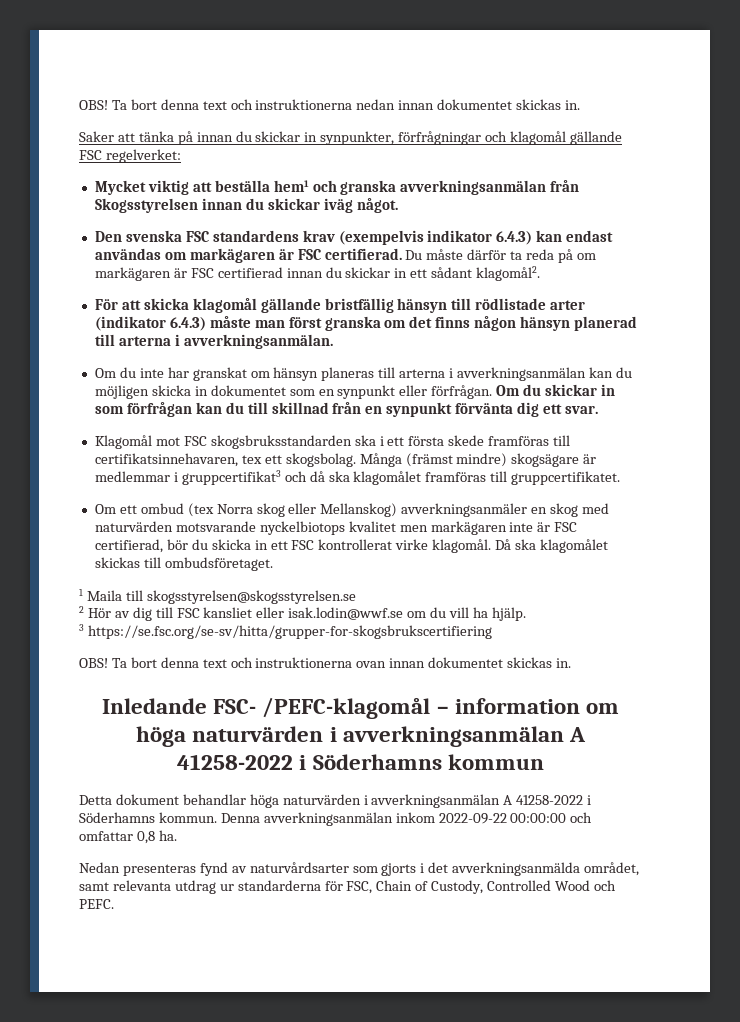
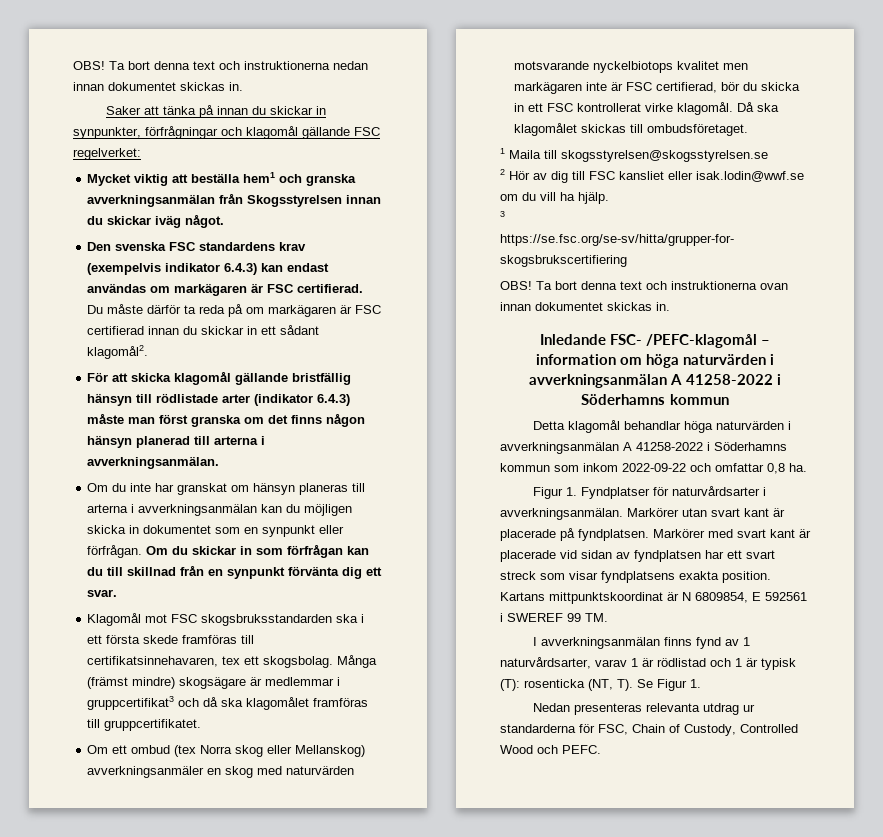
- Detta dokument behandlar höga naturvärden i avverkningsanmälan A 41258-2022 i Söderhamns kommun. Denna avverkningsanmälan inkom 2022-09-22 00:00:00 och omfattar 0,8 ha.
+ Detta klagomål behandlar höga naturvärden i avverkningsanmälan A 41258-2022 i Söderhamns kommun som inkom 2022-09-22 och omfattar 0,8 ha.
- Nedan presenteras fynd av naturvårdsarter som gjorts i det avverkningsanmälda området, samt relevanta utdrag ur standarderna för FSC, Chain of Custody, Controlled Wood och PEFC.
+ Figur 1. Fyndplatser för naturvårdsarter i avverkningsanmälan. Markörer utan svart kant är placerade på fyndplatsen. Markörer med svart kant är placerade vid sidan av fyndplatsen har ett svart streck som visar fyndplatsens exakta position. Kartans mittpunktskoordinat är N 6809854, E 592561 i SWEREF 99 TM.
+ I avverkningsanmälan finns fynd av 1 naturvårdsarter, varav 1 är rödlistad och 1 är typisk (T): rosenticka (NT, T). Se Figur 1.
+ Nedan presenteras relevanta utdrag ur standarderna för FSC, Chain of Custody, Controlled Wood och PEFC.

